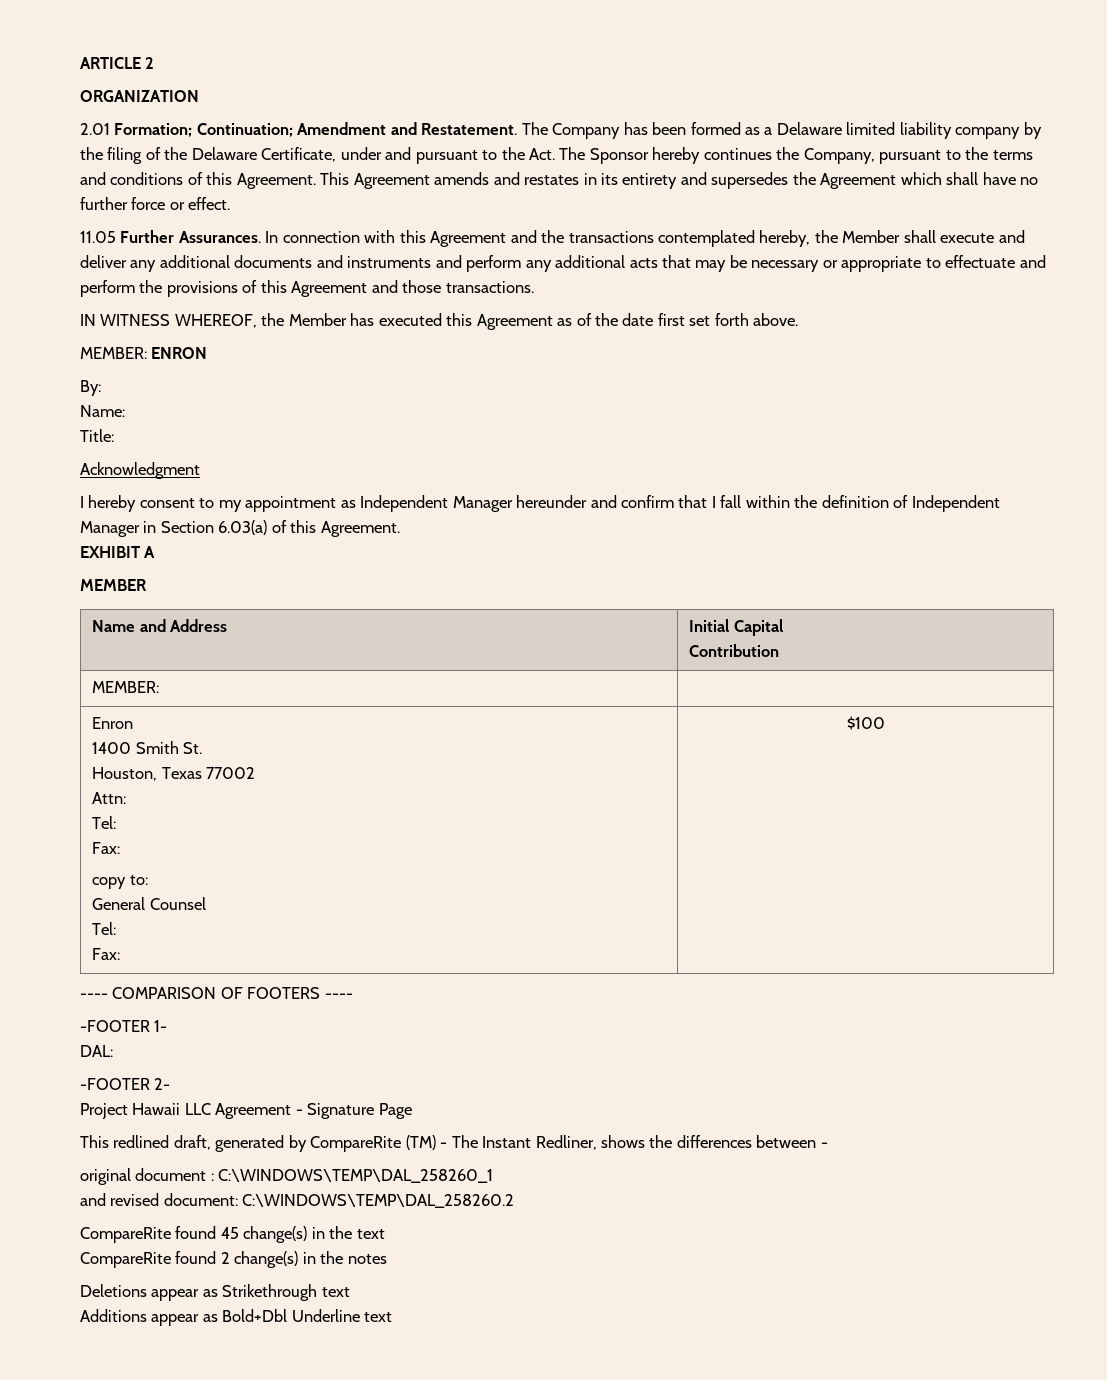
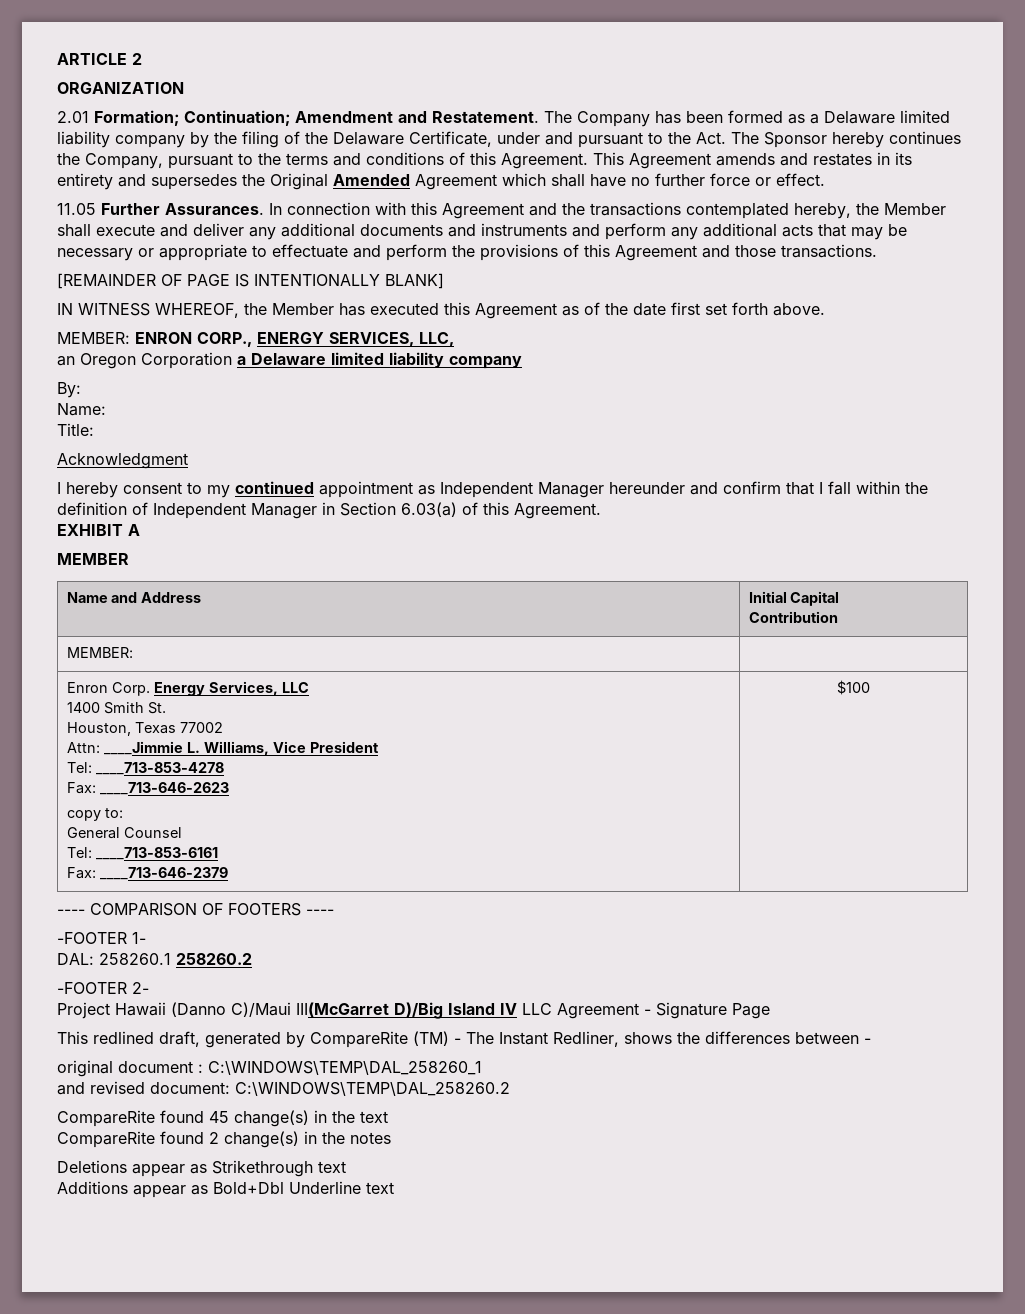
- This Agreement amends and restates in its entirety and supersedes the Agreement which shall have no further force or effect.
+ This Agreement amends and restates in its entirety and supersedes the Original Amended Agreement which shall have no further force or effect.
+ [REMAINDER OF PAGE IS INTENTIONALLY BLANK]
- MEMBER: ENRON
+ MEMBER: ENRON CORP., ENERGY SERVICES, LLC,
+ an Oregon Corporation a Delaware limited liability company
- I hereby consent to my appointment as Independent Manager hereunder and confirm that I fall within the definition of Independent Manager in Section 6.03(a) of this Agreement.
+ I hereby consent to my continued appointment as Independent Manager hereunder and confirm that I fall within the definition of Independent Manager in Section 6.03(a) of this Agreement.
- Enron
+ Enron Corp. Energy Services, LLC
  1400 Smith St.
  Houston, Texas 77002
- Attn:
- Tel:
- Fax:
+ Attn: ____Jimmie L. Williams, Vice President
+ Tel: ____713-853-4278
+ Fax: ____713-646-2623
  copy to:
  General Counsel
- Tel:
- Fax: | $100
+ Tel: ____713-853-6161
+ Fax: ____713-646-2379 | $100
- DAL:
+ DAL: 258260.1 258260.2
- Project Hawaii LLC Agreement - Signature Page
+ Project Hawaii (Danno C)/Maui III(McGarret D)/Big Island IV LLC Agreement - Signature Page

